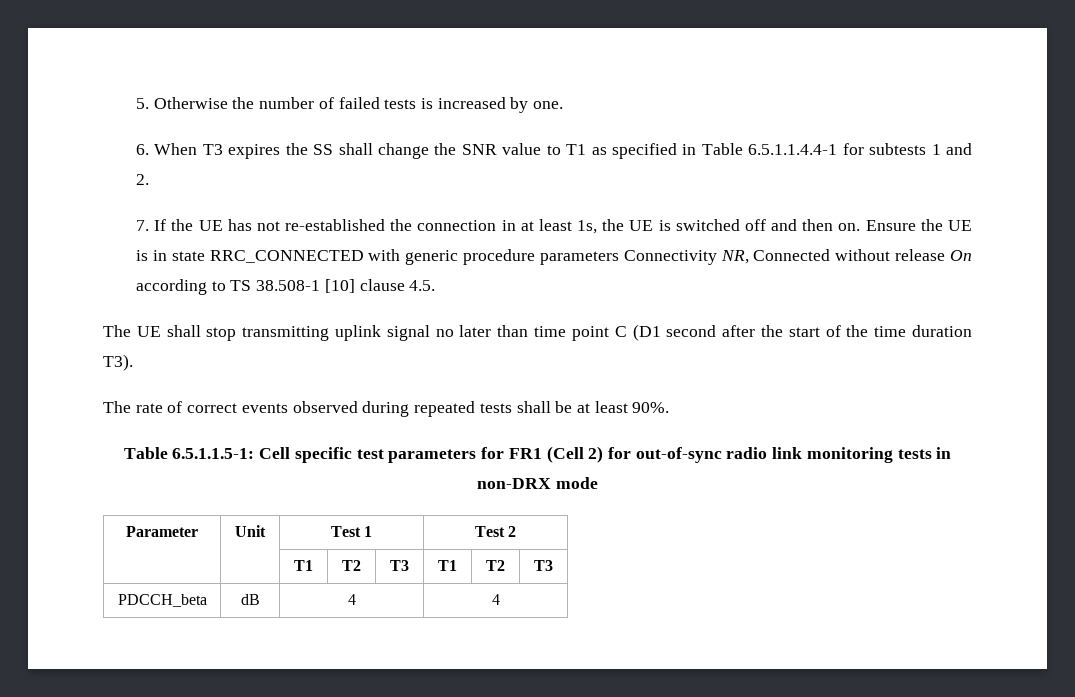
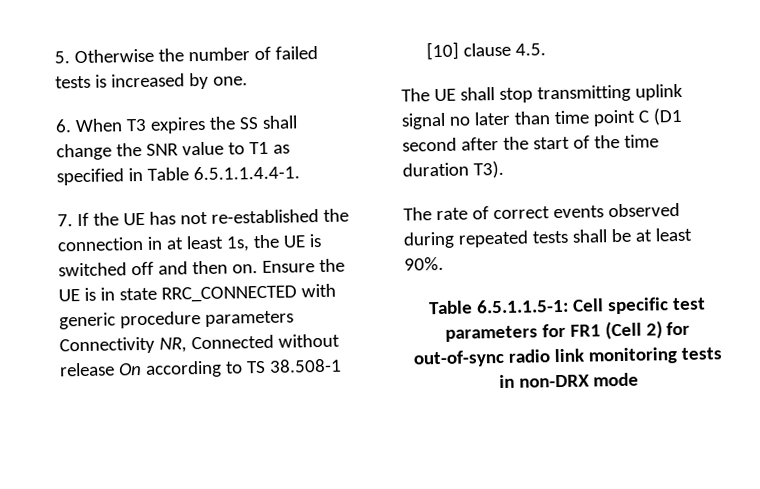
- 6. When T3 expires the SS shall change the SNR value to T1 as specified in Table 6.5.1.1.4.4-1 for subtests 1 and 2.
+ 6. When T3 expires the SS shall change the SNR value to T1 as specified in Table 6.5.1.1.4.4-1.
- Parameter | Unit | Test 1 | Test 2
- | | T1 | T2 | T3 | T1 | T2 | T3
- PDCCH_beta | dB | 4 | 4

